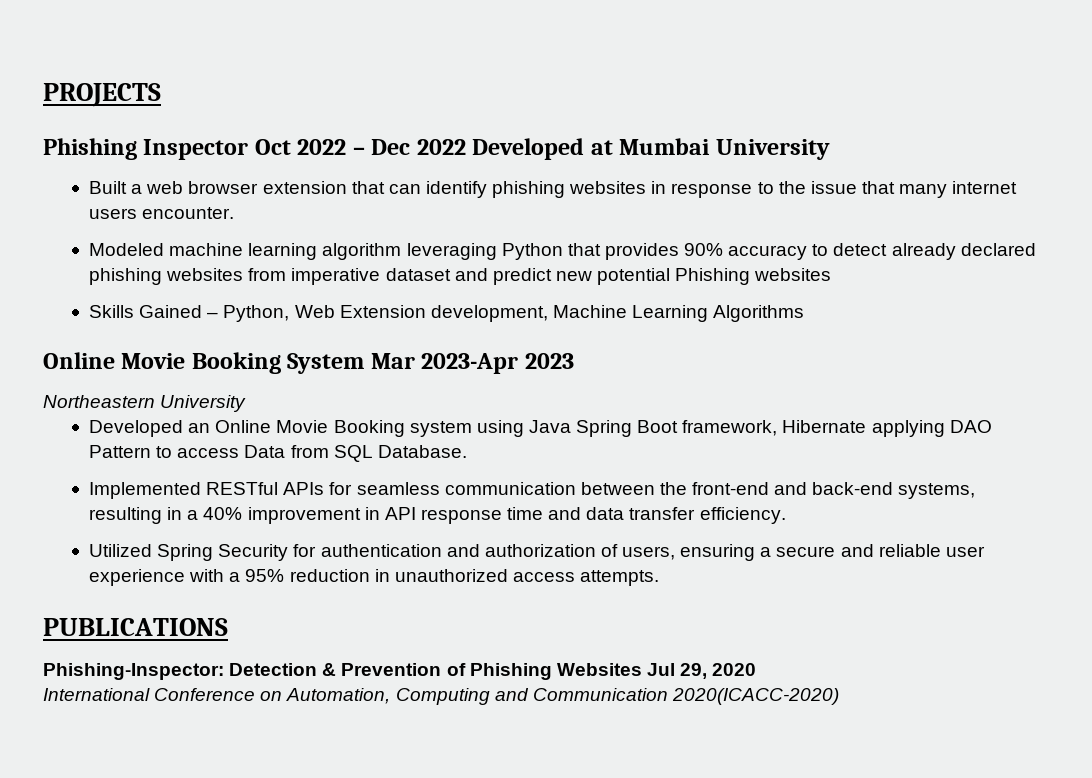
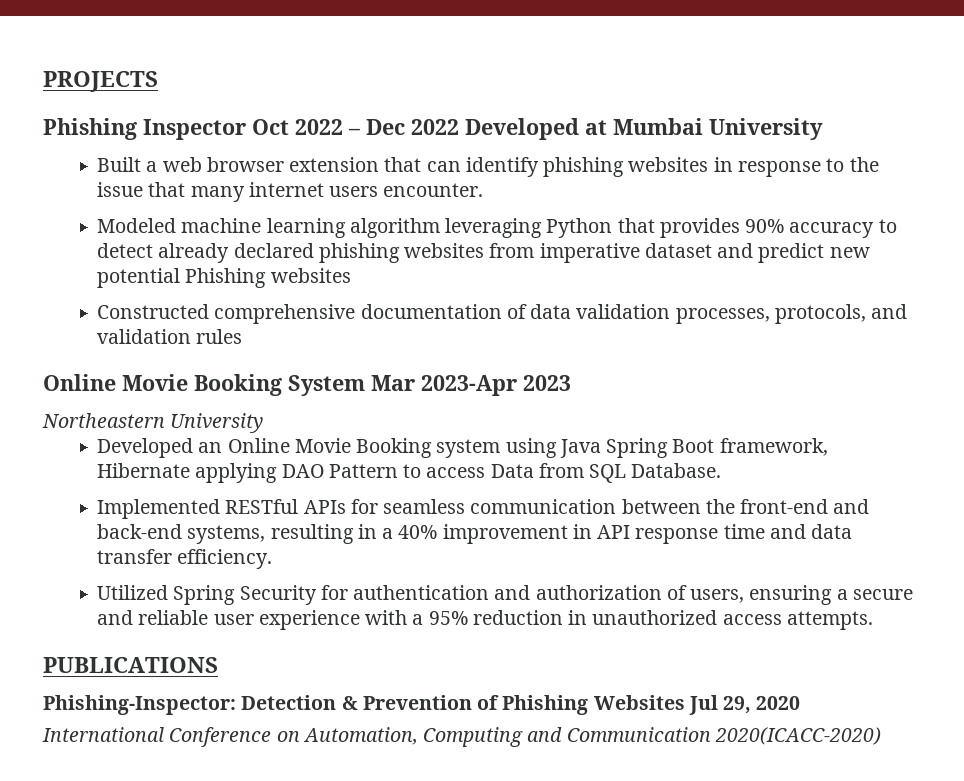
- Skills Gained – Python, Web Extension development, Machine Learning Algorithms
+ Constructed comprehensive documentation of data validation processes, protocols, and validation rules

